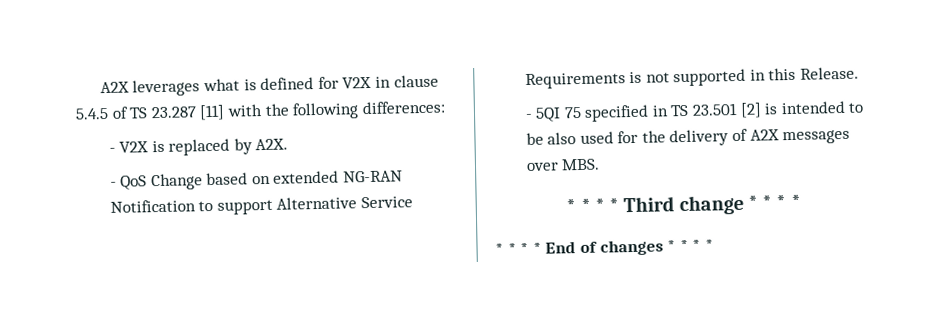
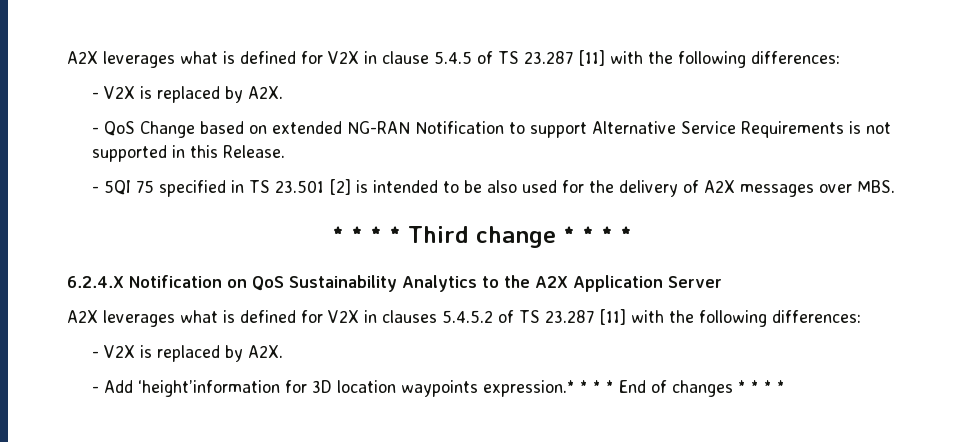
- * * * * End of changes * * * *
+ 6.2.4.X Notification on QoS Sustainability Analytics to the A2X Application Server
+ A2X leverages what is defined for V2X in clauses 5.4.5.2 of TS 23.287 [11] with the following differences:
+ - V2X is replaced by A2X.
+ - Add ‘height’information for 3D location waypoints expression.* * * * End of changes * * * *

